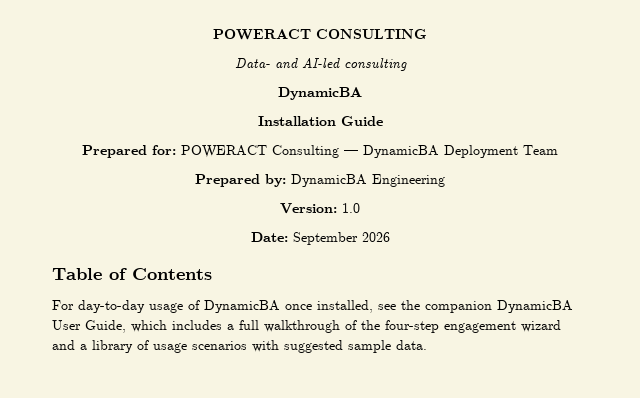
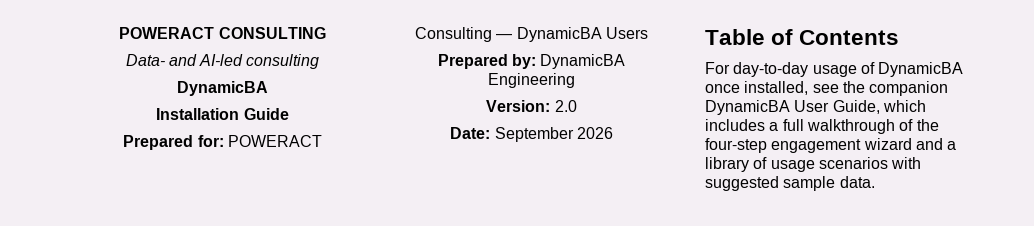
- Prepared for: POWERACT Consulting — DynamicBA Deployment Team
+ Prepared for: POWERACT Consulting — DynamicBA Users
- Version: 1.0
+ Version: 2.0

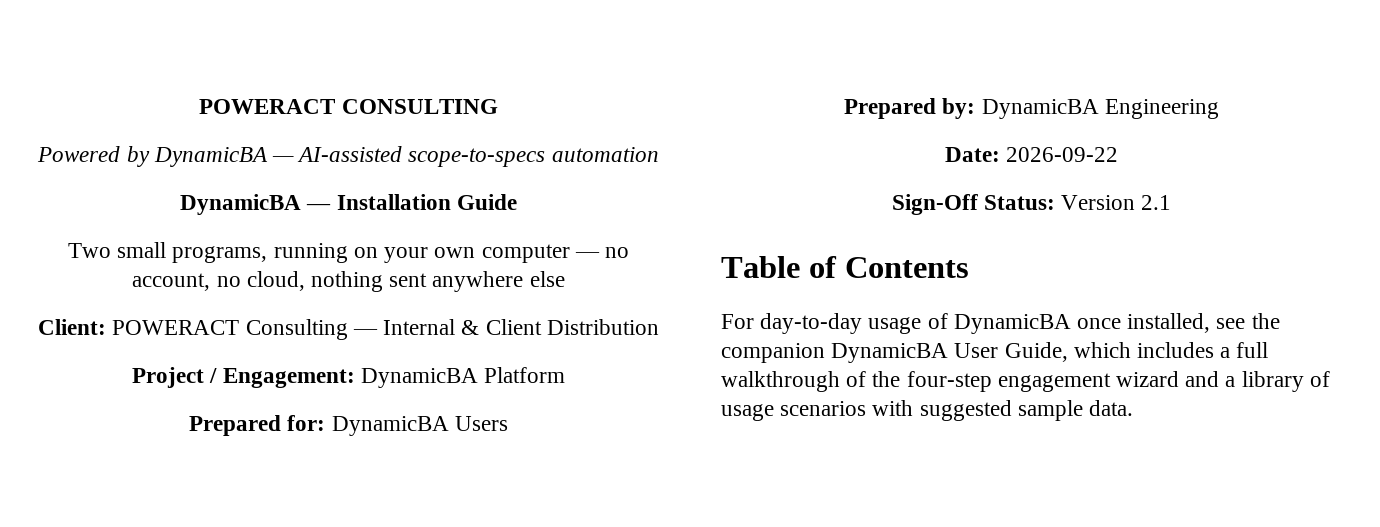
- Data- and AI-led consulting
- DynamicBA
- Installation Guide
+ Powered by DynamicBA — AI-assisted scope-to-specs automation
+ DynamicBA — Installation Guide
- Prepared for: POWERACT Consulting — DynamicBA Users
+ Two small programs, running on your own computer — no account, no cloud, nothing sent anywhere else
+ Client: POWERACT Consulting — Internal & Client Distribution
+ Project / Engagement: DynamicBA Platform
+ Prepared for: DynamicBA Users
- Version: 2.0
- Date: September 2026
+ Date: 2026-09-22
+ Sign-Off Status: Version 2.1

